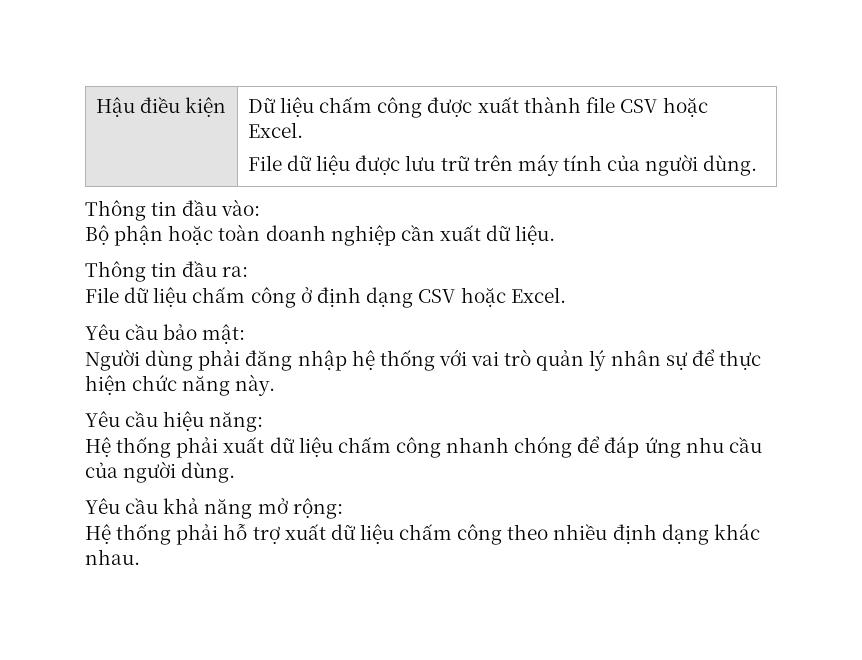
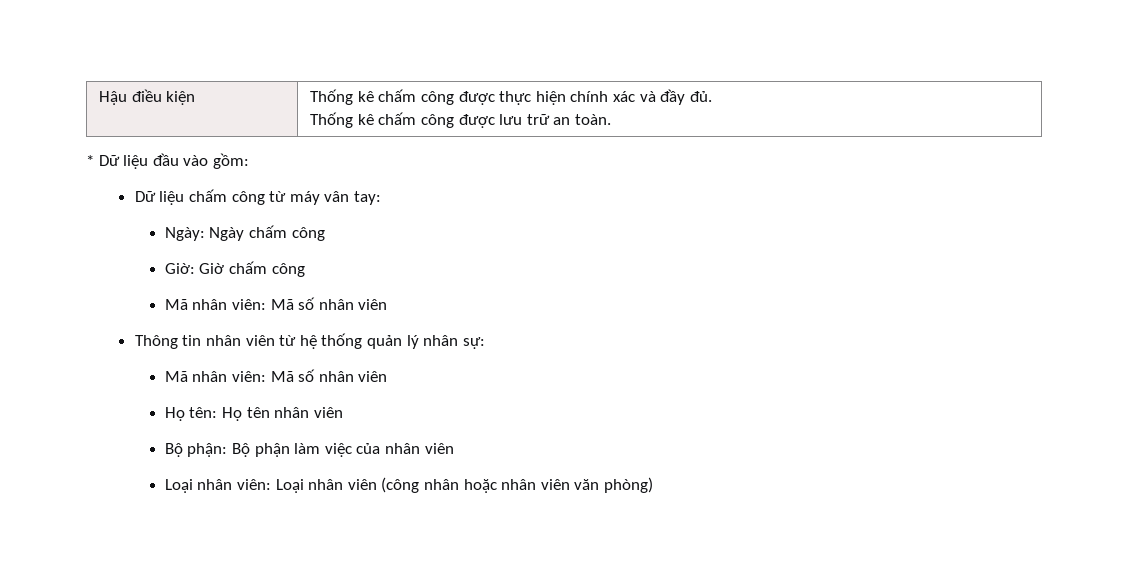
- Hậu điều kiện | Dữ liệu chấm công được xuất thành file CSV hoặc Excel.
- File dữ liệu được lưu trữ trên máy tính của người dùng.
- Thông tin đầu vào:
- Bộ phận hoặc toàn doanh nghiệp cần xuất dữ liệu.
- Thông tin đầu ra:
- File dữ liệu chấm công ở định dạng CSV hoặc Excel.
- Yêu cầu bảo mật:
- Người dùng phải đăng nhập hệ thống với vai trò quản lý nhân sự để thực hiện chức năng này.
- Yêu cầu hiệu năng:
- Hệ thống phải xuất dữ liệu chấm công nhanh chóng để đáp ứng nhu cầu của người dùng.
- Yêu cầu khả năng mở rộng:
- Hệ thống phải hỗ trợ xuất dữ liệu chấm công theo nhiều định dạng khác nhau.
+ Hậu điều kiện | Thống kê chấm công được thực hiện chính xác và đầy đủ.
+ Thống kê chấm công được lưu trữ an toàn.
+ * Dữ liệu đầu vào gồm:
+ Dữ liệu chấm công từ máy vân tay:
+ Ngày: Ngày chấm công
+ Giờ: Giờ chấm công
+ Mã nhân viên: Mã số nhân viên
+ Thông tin nhân viên từ hệ thống quản lý nhân sự:
+ Mã nhân viên: Mã số nhân viên
+ Họ tên: Họ tên nhân viên
+ Bộ phận: Bộ phận làm việc của nhân viên
+ Loại nhân viên: Loại nhân viên (công nhân hoặc nhân viên văn phòng)

